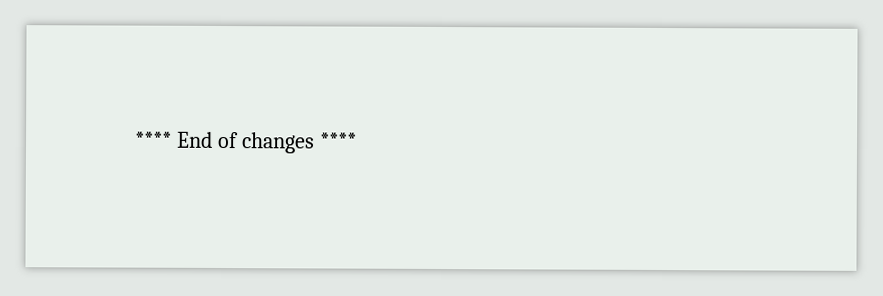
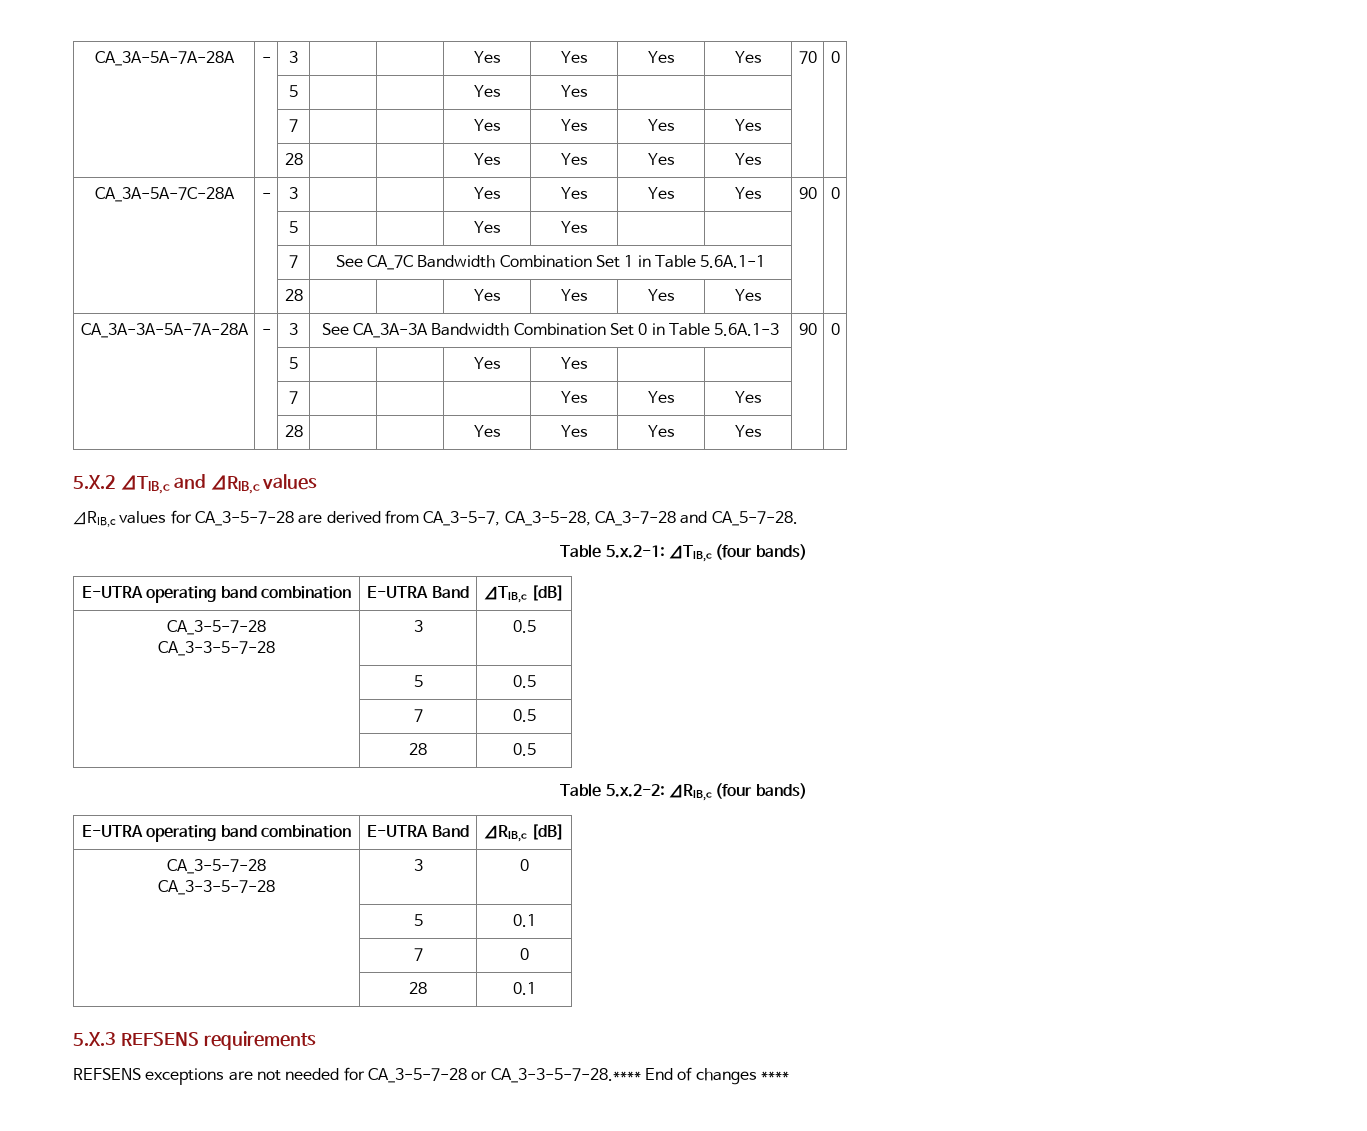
- **** End of changes ****
+ CA_3A-5A-7A-28A | - | 3 | | | Yes | Yes | Yes | Yes | 70 | 0
+ | | 5 | | | Yes | Yes | | | |
+ | | 7 | | | Yes | Yes | Yes | Yes | |
+ | | 28 | | | Yes | Yes | Yes | Yes | |
+ CA_3A-5A-7C-28A | - | 3 | | | Yes | Yes | Yes | Yes | 90 | 0
+ | | 5 | | | Yes | Yes | | | |
+ | | 7 | See CA_7C Bandwidth Combination Set 1 in Table 5.6A.1-1 | |
+ | | 28 | | | Yes | Yes | Yes | Yes | |
+ CA_3A-3A-5A-7A-28A | - | 3 | See CA_3A-3A Bandwidth Combination Set 0 in Table 5.6A.1-3 | 90 | 0
+ | | 5 | | | Yes | Yes | | | |
+ | | 7 | | | | Yes | Yes | Yes | |
+ | | 28 | | | Yes | Yes | Yes | Yes | |
+ 5.X.2 ΔTIB,c and ΔRIB,c values
+ ΔRIB,c values for CA_3-5-7-28 are derived from CA_3-5-7, CA_3-5-28, CA_3-7-28 and CA_5-7-28.
+ Table 5.x.2-1: ΔTIB,c (four bands)
+ E-UTRA operating band combination | E-UTRA Band | ΔTIB,c [dB]
+ CA_3-5-7-28
+ CA_3-3-5-7-28 | 3 | 0.5
+ | 5 | 0.5
+ | 7 | 0.5
+ | 28 | 0.5
+ Table 5.x.2-2: ΔRIB,c (four bands)
+ E-UTRA operating band combination | E-UTRA Band | ΔRIB,c [dB]
+ CA_3-5-7-28
+ CA_3-3-5-7-28 | 3 | 0
+ | 5 | 0.1
+ | 7 | 0
+ | 28 | 0.1
+ 5.X.3 REFSENS requirements
+ REFSENS exceptions are not needed for CA_3-5-7-28 or CA_3-3-5-7-28.**** End of changes ****

